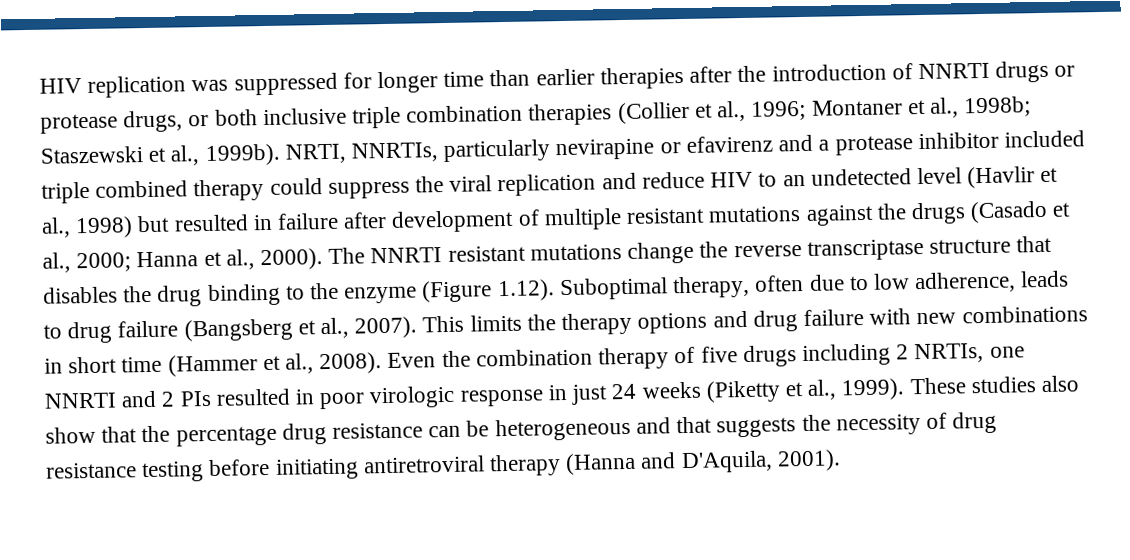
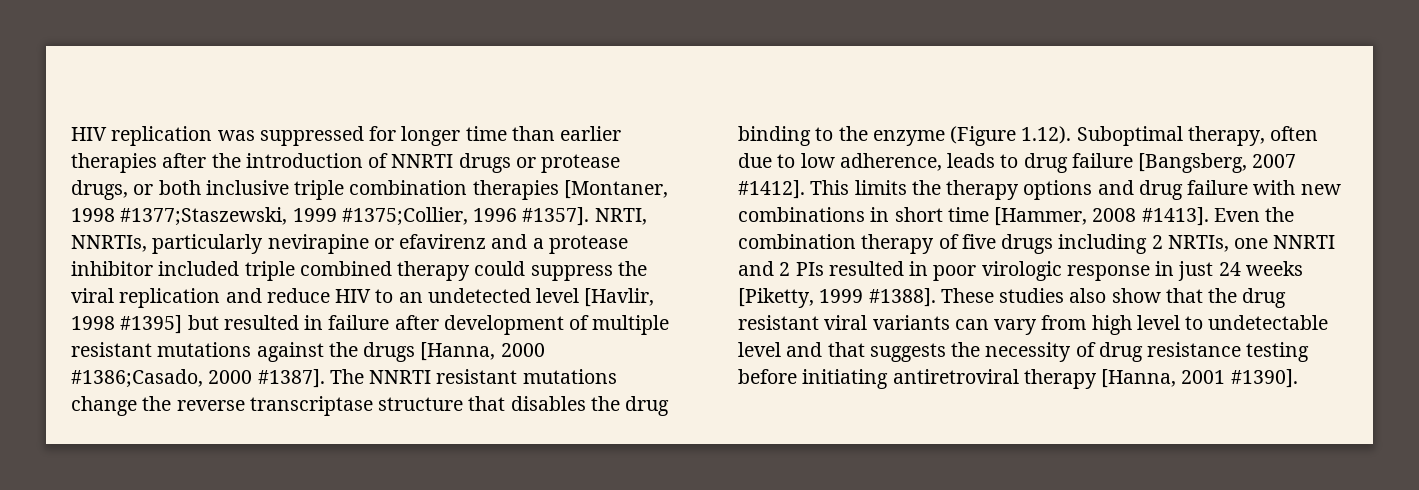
- HIV replication was suppressed for longer time than earlier therapies after the introduction of NNRTI drugs or protease drugs, or both inclusive triple combination therapies (Collier et al., 1996; Montaner et al., 1998b; Staszewski et al., 1999b).
+ HIV replication was suppressed for longer time than earlier therapies after the introduction of NNRTI drugs or protease drugs, or both inclusive triple combination therapies [Montaner, 1998 #1377;Staszewski, 1999 #1375;Collier, 1996 #1357].
- NRTI, NNRTIs, particularly nevirapine or efavirenz and a protease inhibitor included triple combined therapy could suppress the viral replication and reduce HIV to an undetected level (Havlir et al., 1998) but resulted in failure after development of multiple resistant mutations against the drugs (Casado et al., 2000; Hanna et al., 2000).
+ NRTI, NNRTIs, particularly nevirapine or efavirenz and a protease inhibitor included triple combined therapy could suppress the viral replication and reduce HIV to an undetected level [Havlir, 1998 #1395] but resulted in failure after development of multiple resistant mutations against the drugs [Hanna, 2000 #1386;Casado, 2000 #1387].
- The NNRTI resistant mutations change the reverse transcriptase structure that disables the drug binding to the enzyme (Figure 1.12). Suboptimal therapy, often due to low adherence, leads to drug failure (Bangsberg et al., 2007).
+ The NNRTI resistant mutations change the reverse transcriptase structure that disables the drug binding to the enzyme (Figure 1.12). Suboptimal therapy, often due to low adherence, leads to drug failure [Bangsberg, 2007 #1412].
- This limits the therapy options and drug failure with new combinations in short time (Hammer et al., 2008).
+ This limits the therapy options and drug failure with new combinations in short time [Hammer, 2008 #1413].
- Even the combination therapy of five drugs including 2 NRTIs, one NNRTI and 2 PIs resulted in poor virologic response in just 24 weeks (Piketty et al., 1999).
+ Even the combination therapy of five drugs including 2 NRTIs, one NNRTI and 2 PIs resulted in poor virologic response in just 24 weeks [Piketty, 1999 #1388].
- These studies also show that the percentage drug resistance can be heterogeneous and that suggests the necessity of drug resistance testing before initiating antiretroviral therapy (Hanna and D'Aquila, 2001).
+ These studies also show that the drug resistant viral variants can vary from high level to undetectable level and that suggests the necessity of drug resistance testing before initiating antiretroviral therapy [Hanna, 2001 #1390].

